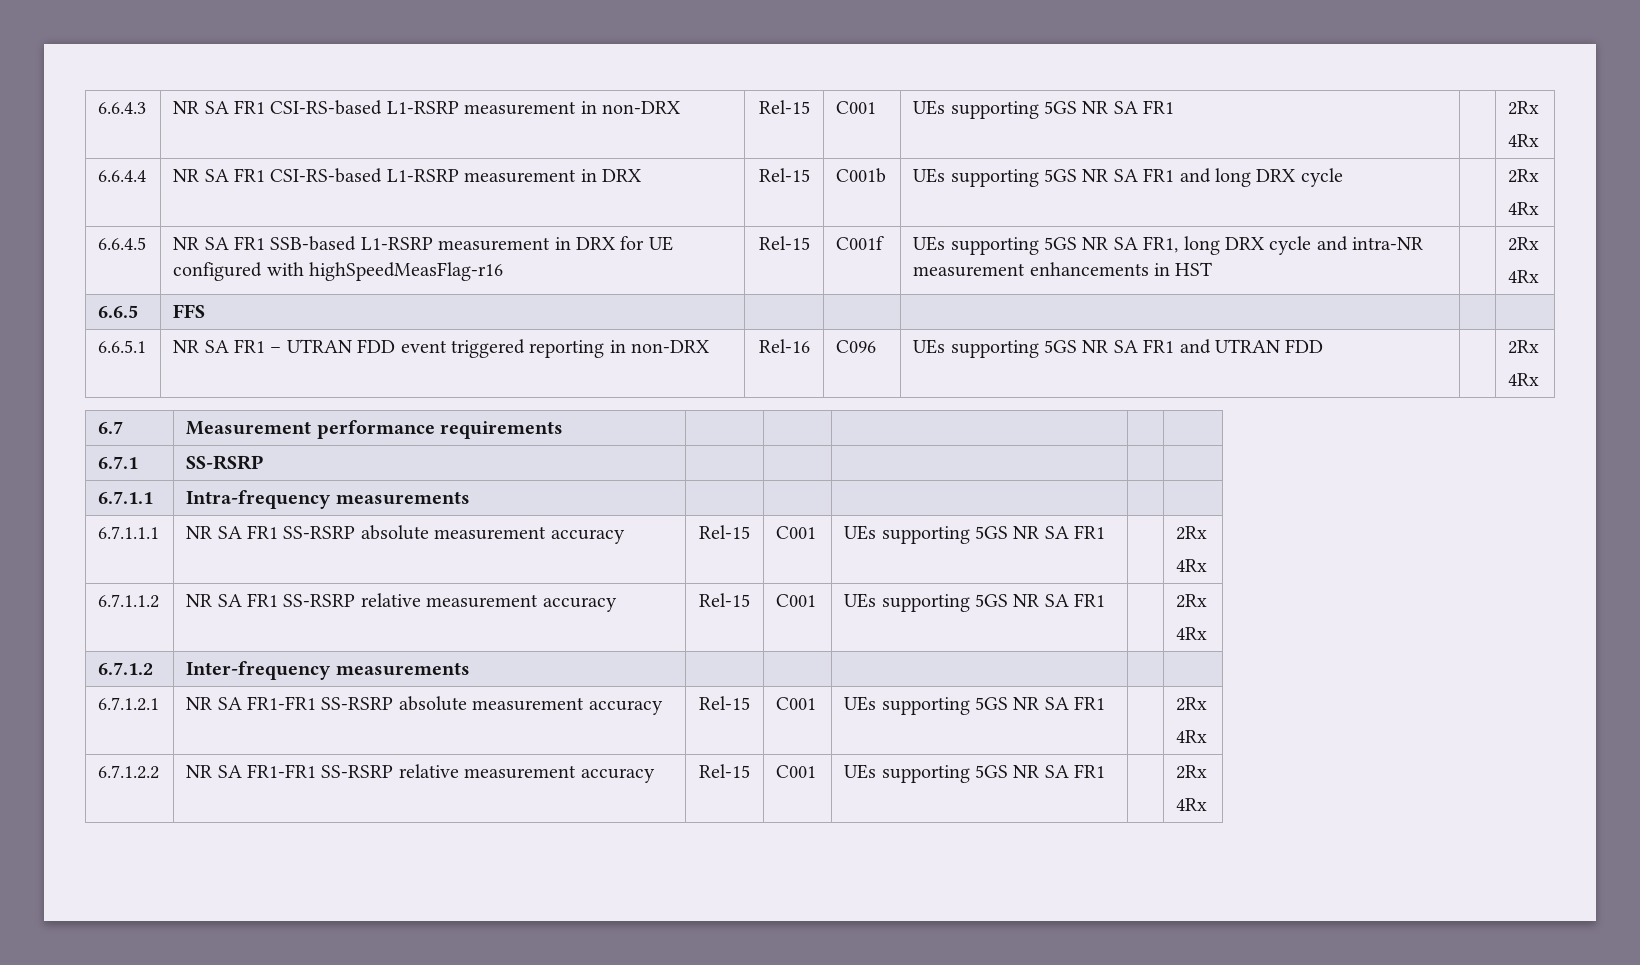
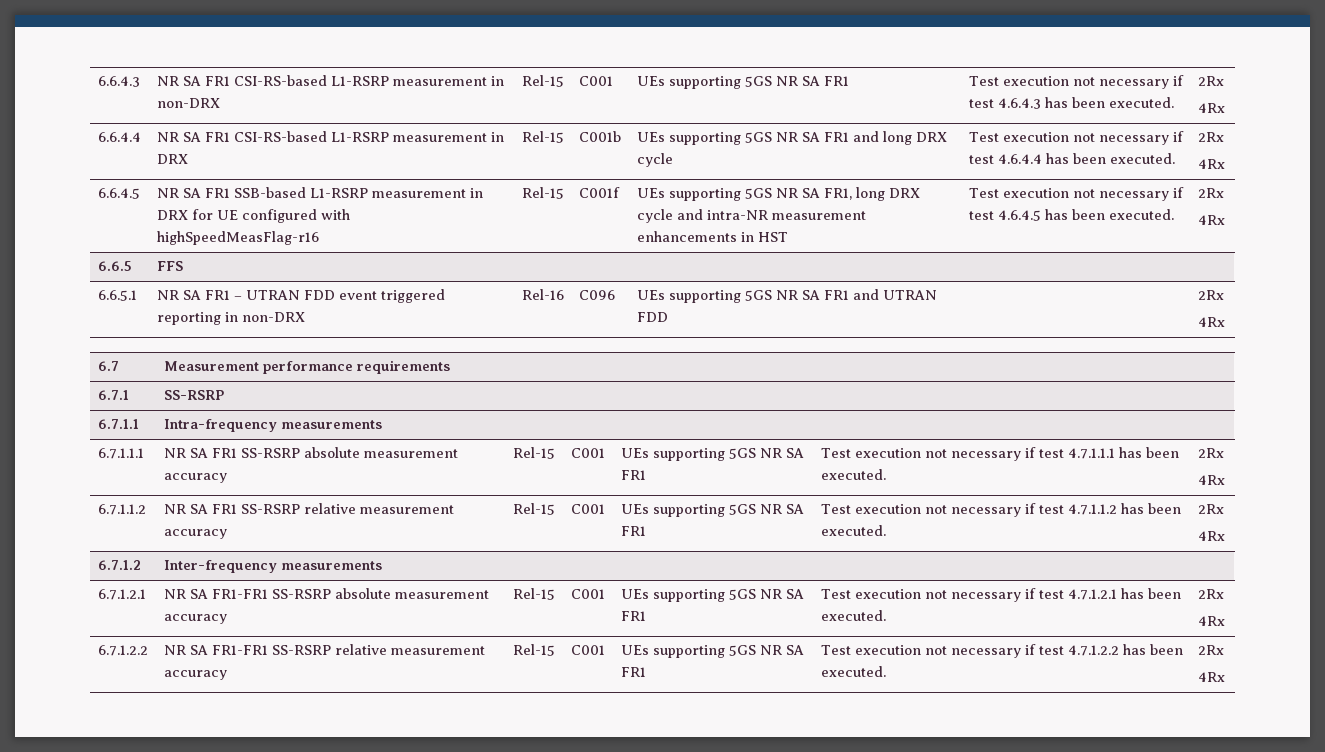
- 6.6.4.3 | NR SA FR1 CSI-RS-based L1-RSRP measurement in non-DRX | Rel-15 | C001 | UEs supporting 5GS NR SA FR1 | | 2Rx
+ 6.6.4.3 | NR SA FR1 CSI-RS-based L1-RSRP measurement in non-DRX | Rel-15 | C001 | UEs supporting 5GS NR SA FR1 | Test execution not necessary if test 4.6.4.3 has been executed. | 2Rx
- 6.6.4.4 | NR SA FR1 CSI-RS-based L1-RSRP measurement in DRX | Rel-15 | C001b | UEs supporting 5GS NR SA FR1 and long DRX cycle | | 2Rx
+ 6.6.4.4 | NR SA FR1 CSI-RS-based L1-RSRP measurement in DRX | Rel-15 | C001b | UEs supporting 5GS NR SA FR1 and long DRX cycle | Test execution not necessary if test 4.6.4.4 has been executed. | 2Rx
+ Test execution not necessary if test 4.6.4.5 has been executed.
- 6.7.1.1.1 | NR SA FR1 SS-RSRP absolute measurement accuracy | Rel-15 | C001 | UEs supporting 5GS NR SA FR1 | | 2Rx
+ 6.7.1.1.1 | NR SA FR1 SS-RSRP absolute measurement accuracy | Rel-15 | C001 | UEs supporting 5GS NR SA FR1 | Test execution not necessary if test 4.7.1.1.1 has been executed. | 2Rx
- 6.7.1.1.2 | NR SA FR1 SS-RSRP relative measurement accuracy | Rel-15 | C001 | UEs supporting 5GS NR SA FR1 | | 2Rx
+ 6.7.1.1.2 | NR SA FR1 SS-RSRP relative measurement accuracy | Rel-15 | C001 | UEs supporting 5GS NR SA FR1 | Test execution not necessary if test 4.7.1.1.2 has been executed. | 2Rx
- 6.7.1.2.1 | NR SA FR1-FR1 SS-RSRP absolute measurement accuracy | Rel-15 | C001 | UEs supporting 5GS NR SA FR1 | | 2Rx
+ 6.7.1.2.1 | NR SA FR1-FR1 SS-RSRP absolute measurement accuracy | Rel-15 | C001 | UEs supporting 5GS NR SA FR1 | Test execution not necessary if test 4.7.1.2.1 has been executed. | 2Rx
- 6.7.1.2.2 | NR SA FR1-FR1 SS-RSRP relative measurement accuracy | Rel-15 | C001 | UEs supporting 5GS NR SA FR1 | | 2Rx
+ 6.7.1.2.2 | NR SA FR1-FR1 SS-RSRP relative measurement accuracy | Rel-15 | C001 | UEs supporting 5GS NR SA FR1 | Test execution not necessary if test 4.7.1.2.2 has been executed. | 2Rx

